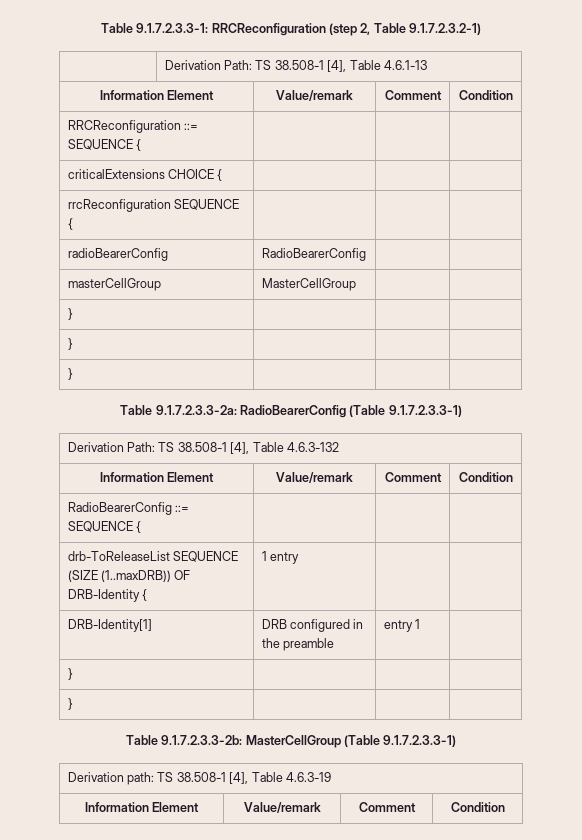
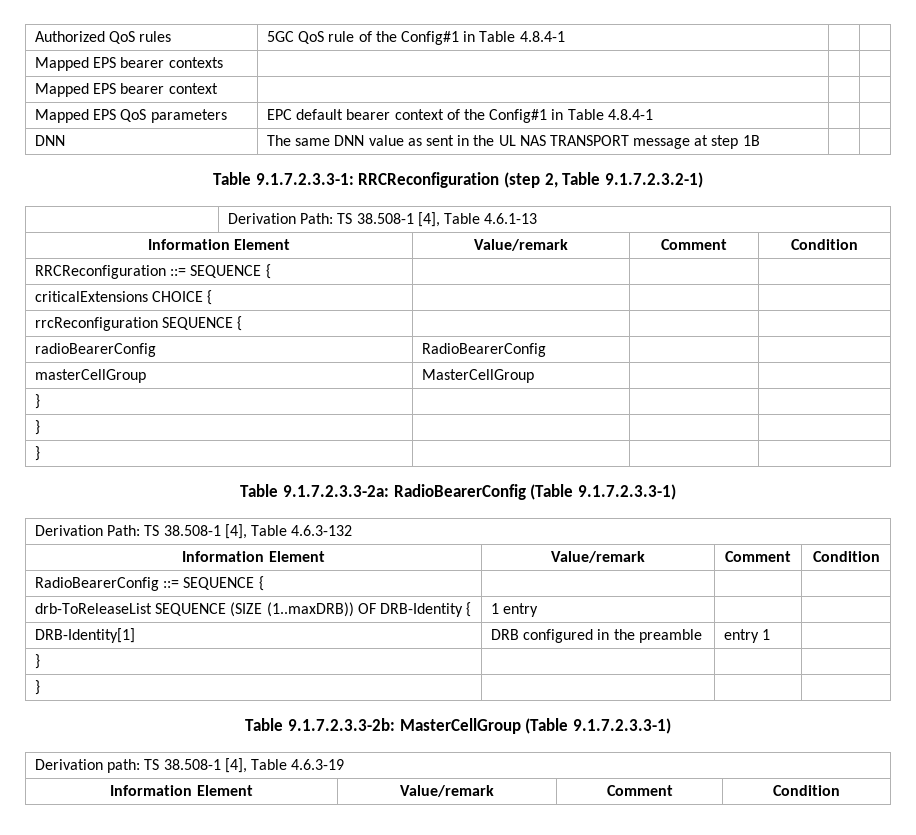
+ Authorized QoS rules | 5GC QoS rule of the Config#1 in Table 4.8.4-1 | |
+ Mapped EPS bearer contexts | | |
+ Mapped EPS bearer context | | |
+ Mapped EPS QoS parameters | EPC default bearer context of the Config#1 in Table 4.8.4-1 | |
+ DNN | The same DNN value as sent in the UL NAS TRANSPORT message at step 1B | |

